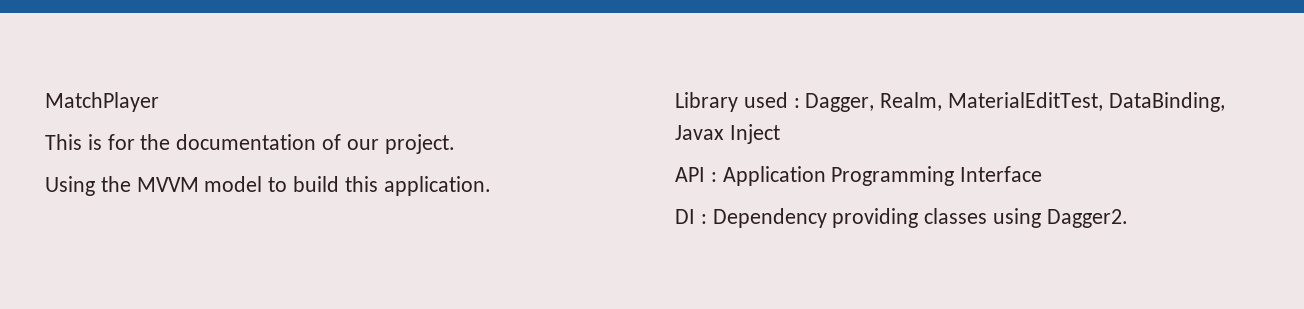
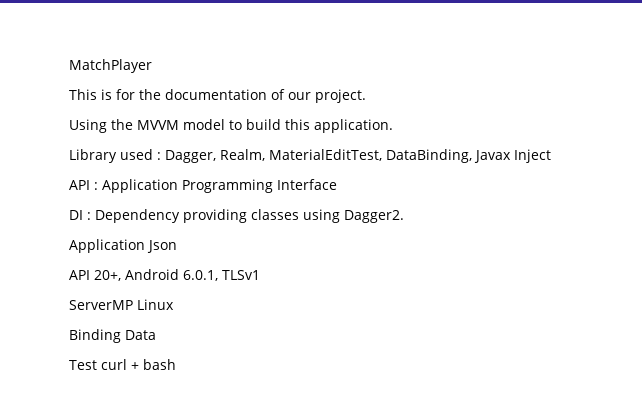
+ Application Json
+ API 20+, Android 6.0.1, TLSv1
+ ServerMP Linux
+ Binding Data
+ Test curl + bash

